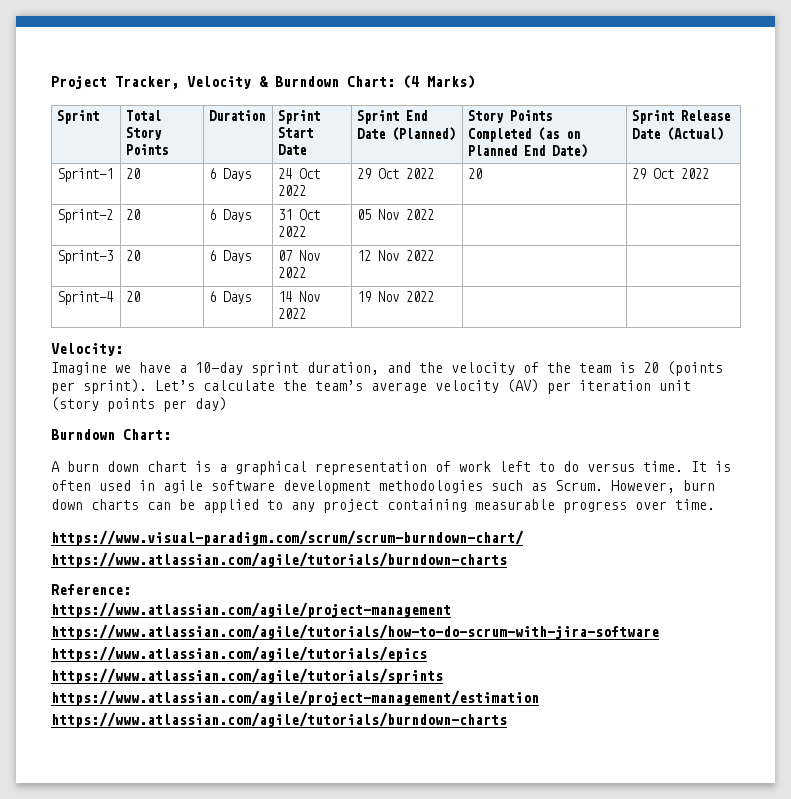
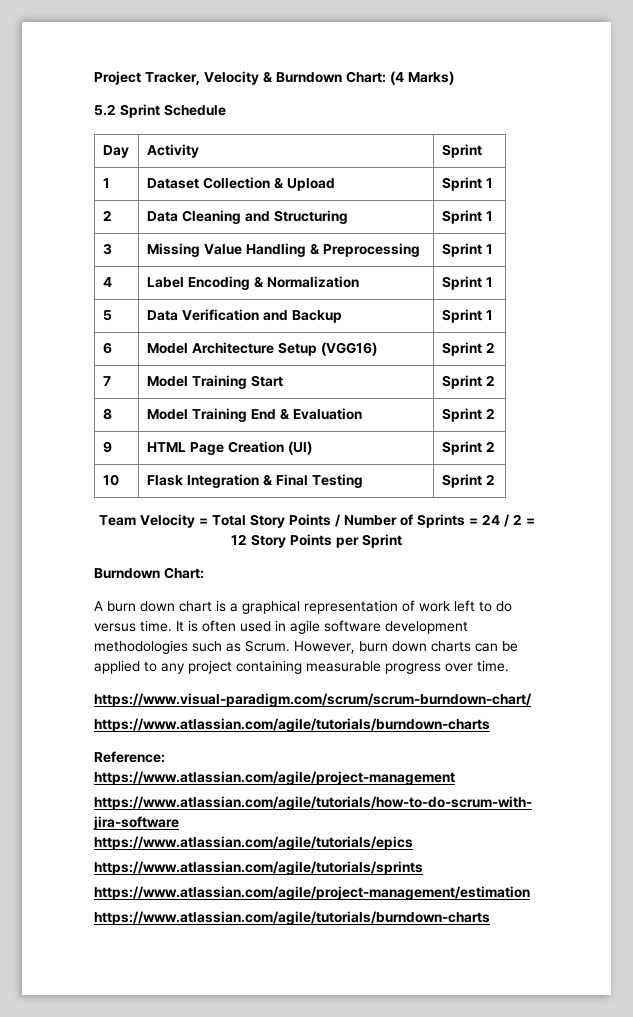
- Sprint | Total Story Points | Duration | Sprint Start Date | Sprint End Date (Planned) | Story Points Completed (as on Planned End Date) | Sprint Release Date (Actual)
- Sprint-1 | 20 | 6 Days | 24 Oct 2022 | 29 Oct 2022 | 20 | 29 Oct 2022
- Sprint-2 | 20 | 6 Days | 31 Oct 2022 | 05 Nov 2022 | |
- Sprint-3 | 20 | 6 Days | 07 Nov 2022 | 12 Nov 2022 | |
- Sprint-4 | 20 | 6 Days | 14 Nov 2022 | 19 Nov 2022 | |
- Velocity:
- Imagine we have a 10-day sprint duration, and the velocity of the team is 20 (points per sprint). Let’s calculate the team’s average velocity (AV) per iteration unit (story points per day)
+ 5.2 Sprint Schedule
+ Day | Activity | Sprint
+ 1 | Dataset Collection & Upload | Sprint 1
+ 2 | Data Cleaning and Structuring | Sprint 1
+ 3 | Missing Value Handling & Preprocessing | Sprint 1
+ 4 | Label Encoding & Normalization | Sprint 1
+ 5 | Data Verification and Backup | Sprint 1
+ 6 | Model Architecture Setup (VGG16) | Sprint 2
+ 7 | Model Training Start | Sprint 2
+ 8 | Model Training End & Evaluation | Sprint 2
+ 9 | HTML Page Creation (UI) | Sprint 2
+ 10 | Flask Integration & Final Testing | Sprint 2
+ Team Velocity = Total Story Points / Number of Sprints = 24 / 2 = 12 Story Points per Sprint

